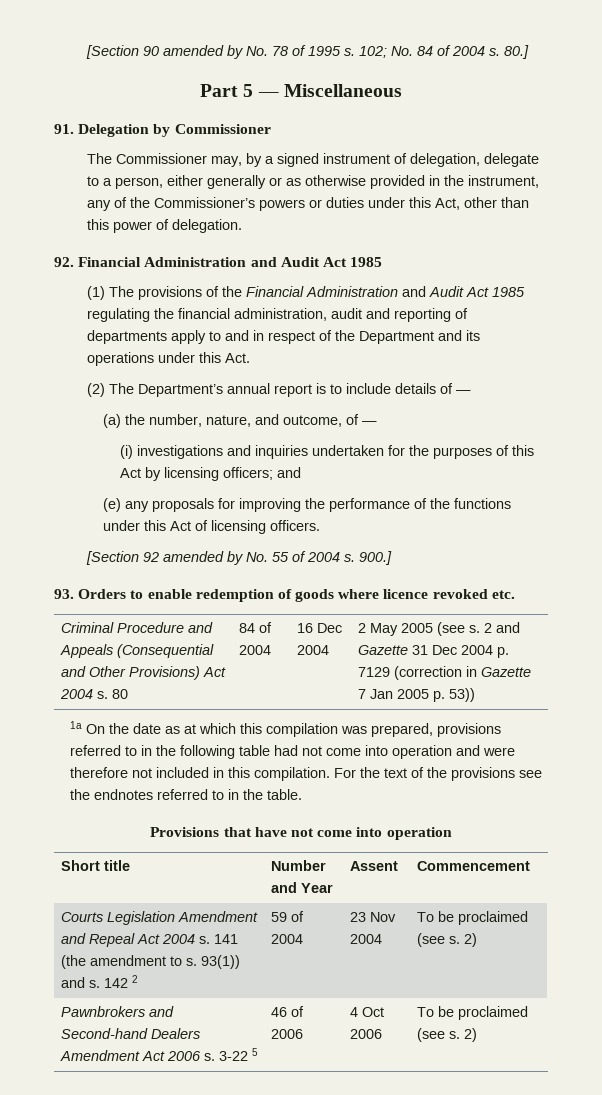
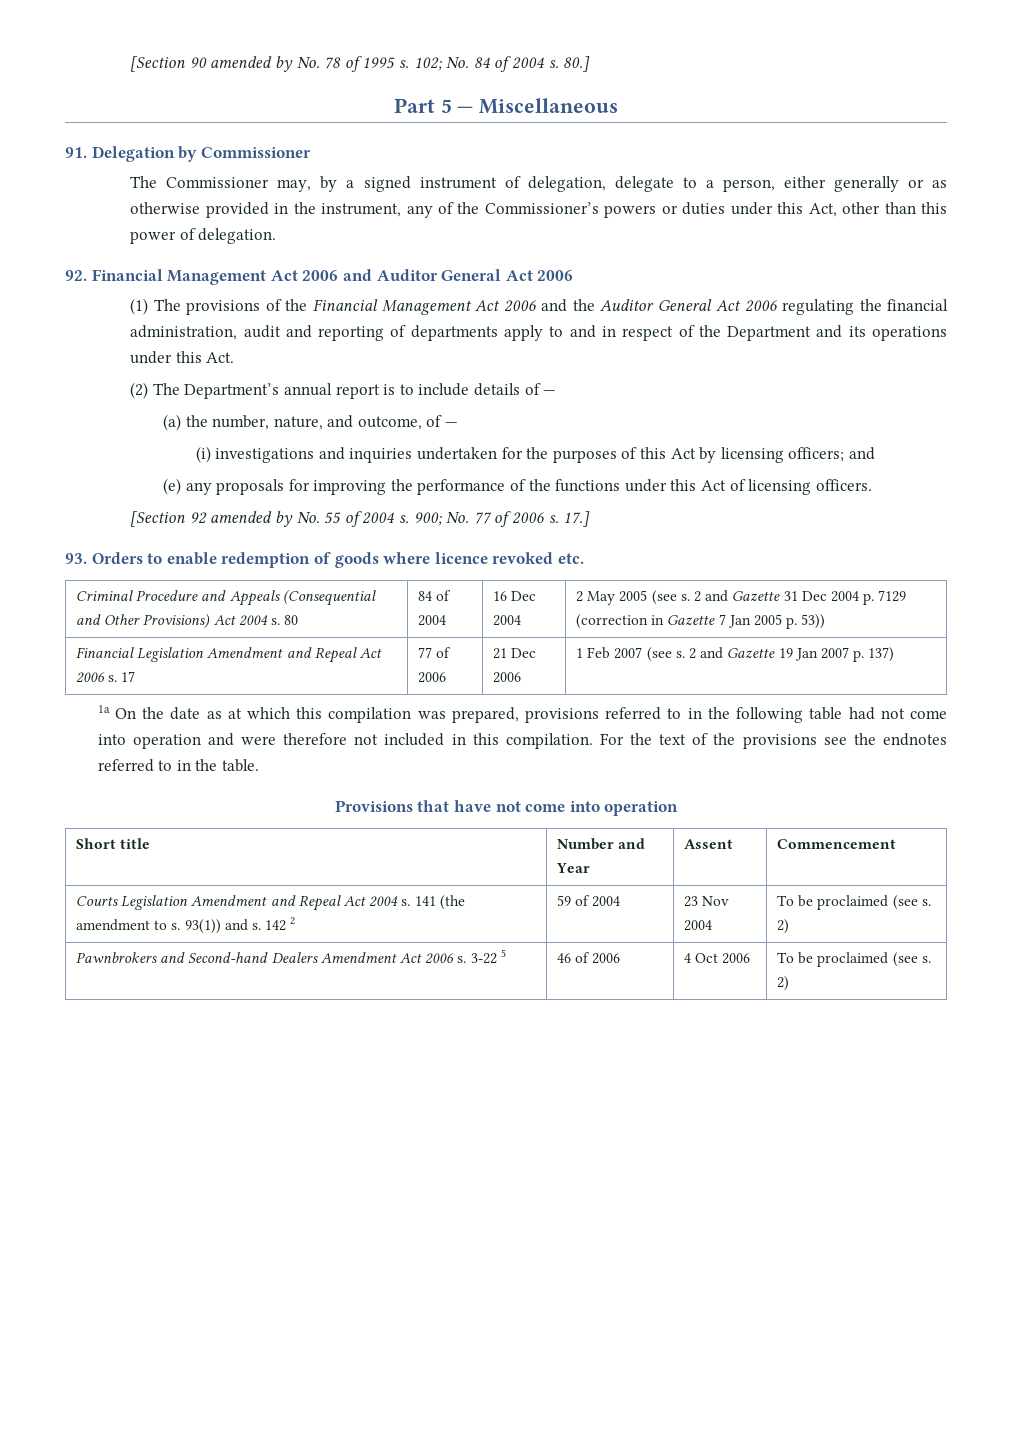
- 92. Financial Administration and Audit Act 1985
+ 92. Financial Management Act 2006 and Auditor General Act 2006
- (1) The provisions of the Financial Administration and Audit Act 1985 regulating the financial administration, audit and reporting of departments apply to and in respect of the Department and its operations under this Act.
+ (1) The provisions of the Financial Management Act 2006 and the Auditor General Act 2006 regulating the financial administration, audit and reporting of departments apply to and in respect of the Department and its operations under this Act.
- 900.]
+ 900; No. 77 of 2006 s. 17.]
+ Financial Legislation Amendment and Repeal Act 2006 s. 17 | 77 of 2006 | 21 Dec 2006 | 1 Feb 2007 (see s. 2 and Gazette 19 Jan 2007 p. 137)

